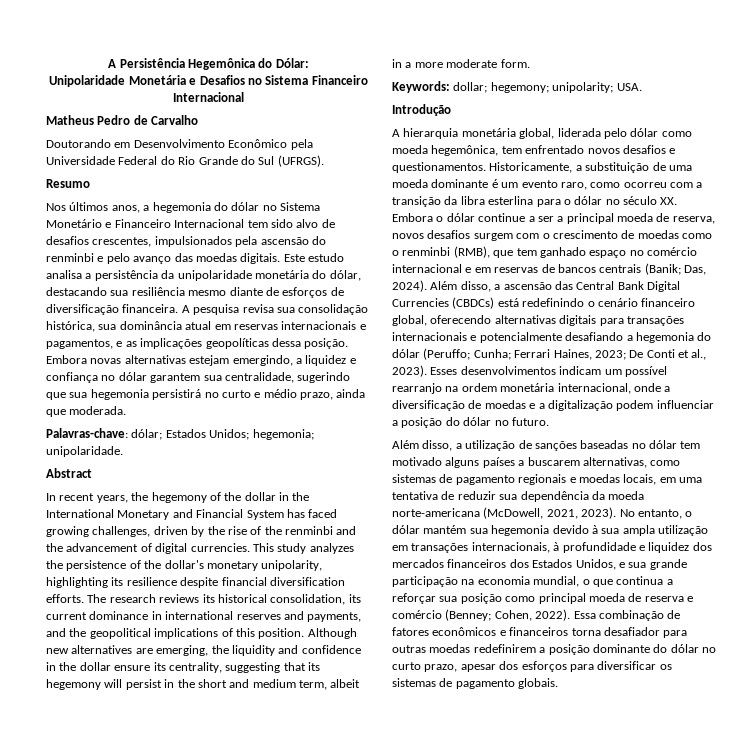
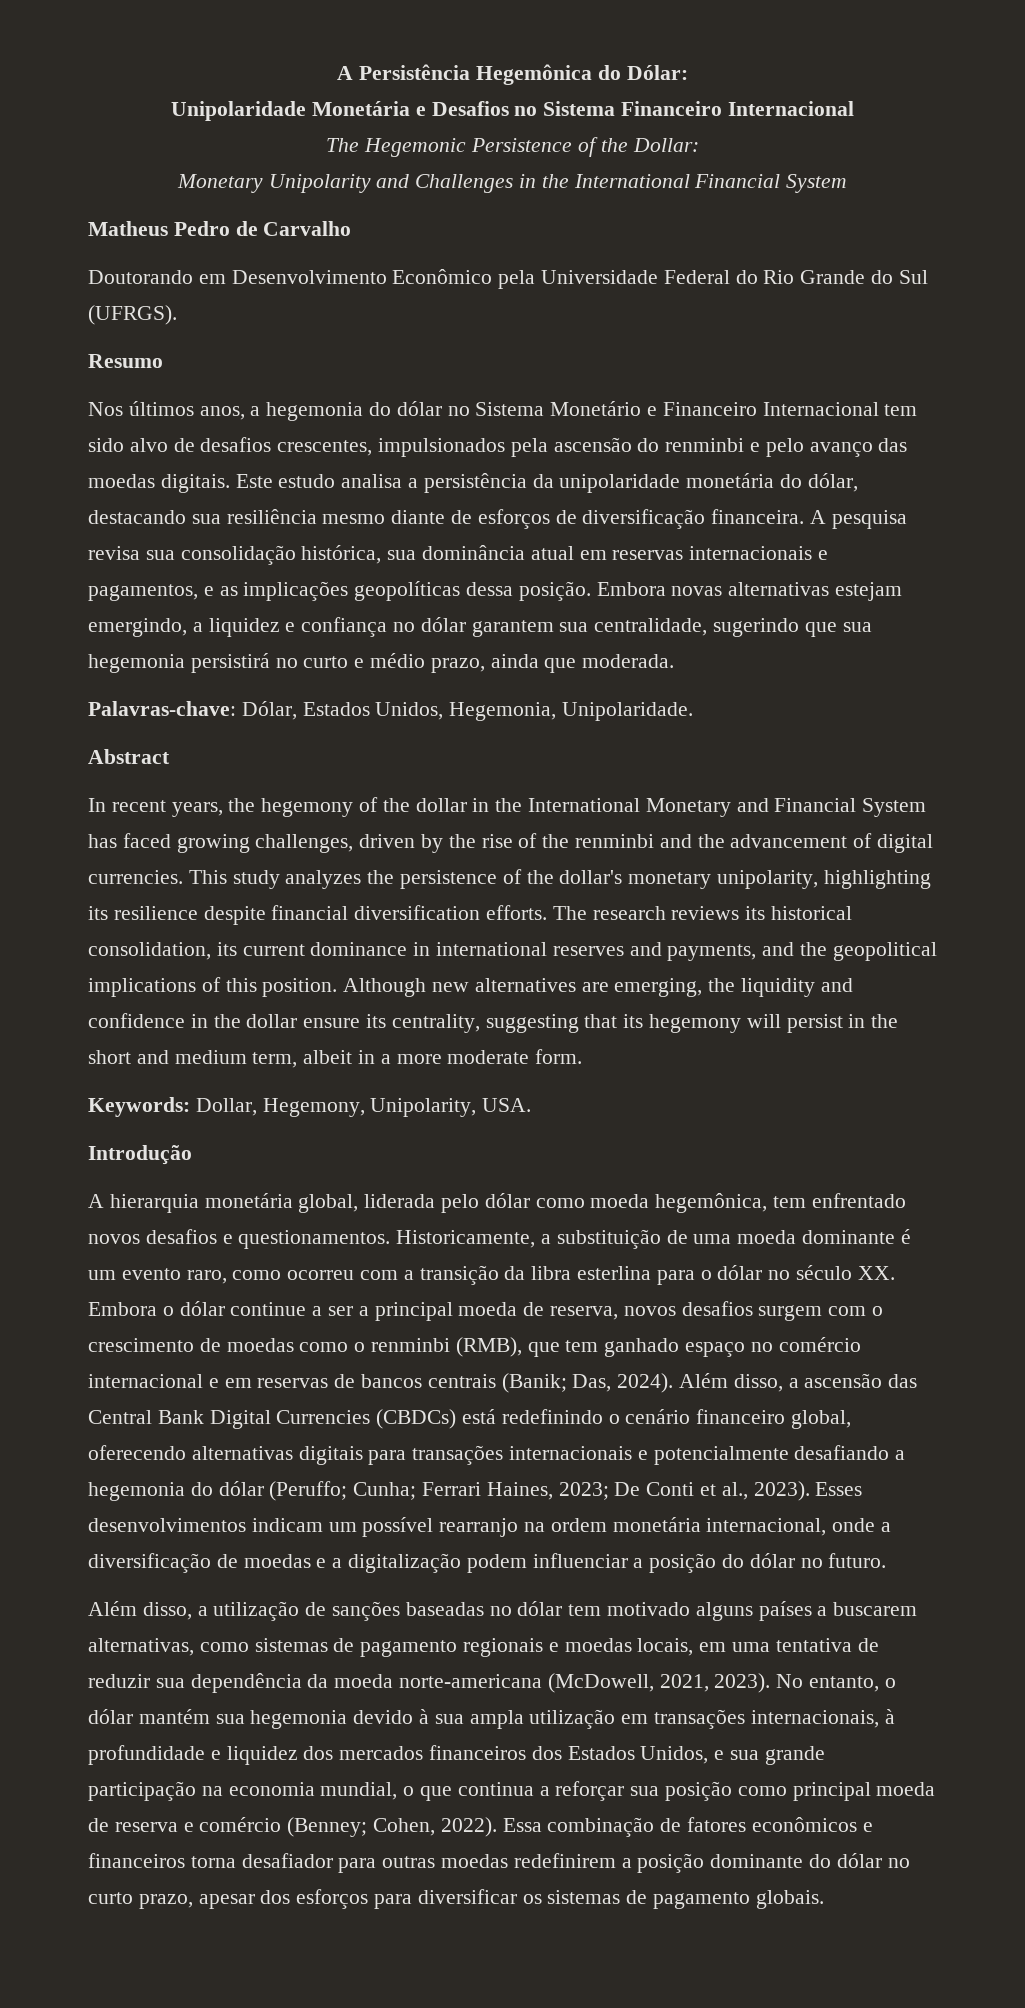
+ The Hegemonic Persistence of the Dollar:
+ Monetary Unipolarity and Challenges in the International Financial System
- Palavras-chave: dólar; Estados Unidos; hegemonia; unipolaridade.
+ Palavras-chave: Dólar, Estados Unidos, Hegemonia, Unipolaridade.
- Keywords: dollar; hegemony; unipolarity; USA.
+ Keywords: Dollar, Hegemony, Unipolarity, USA.

